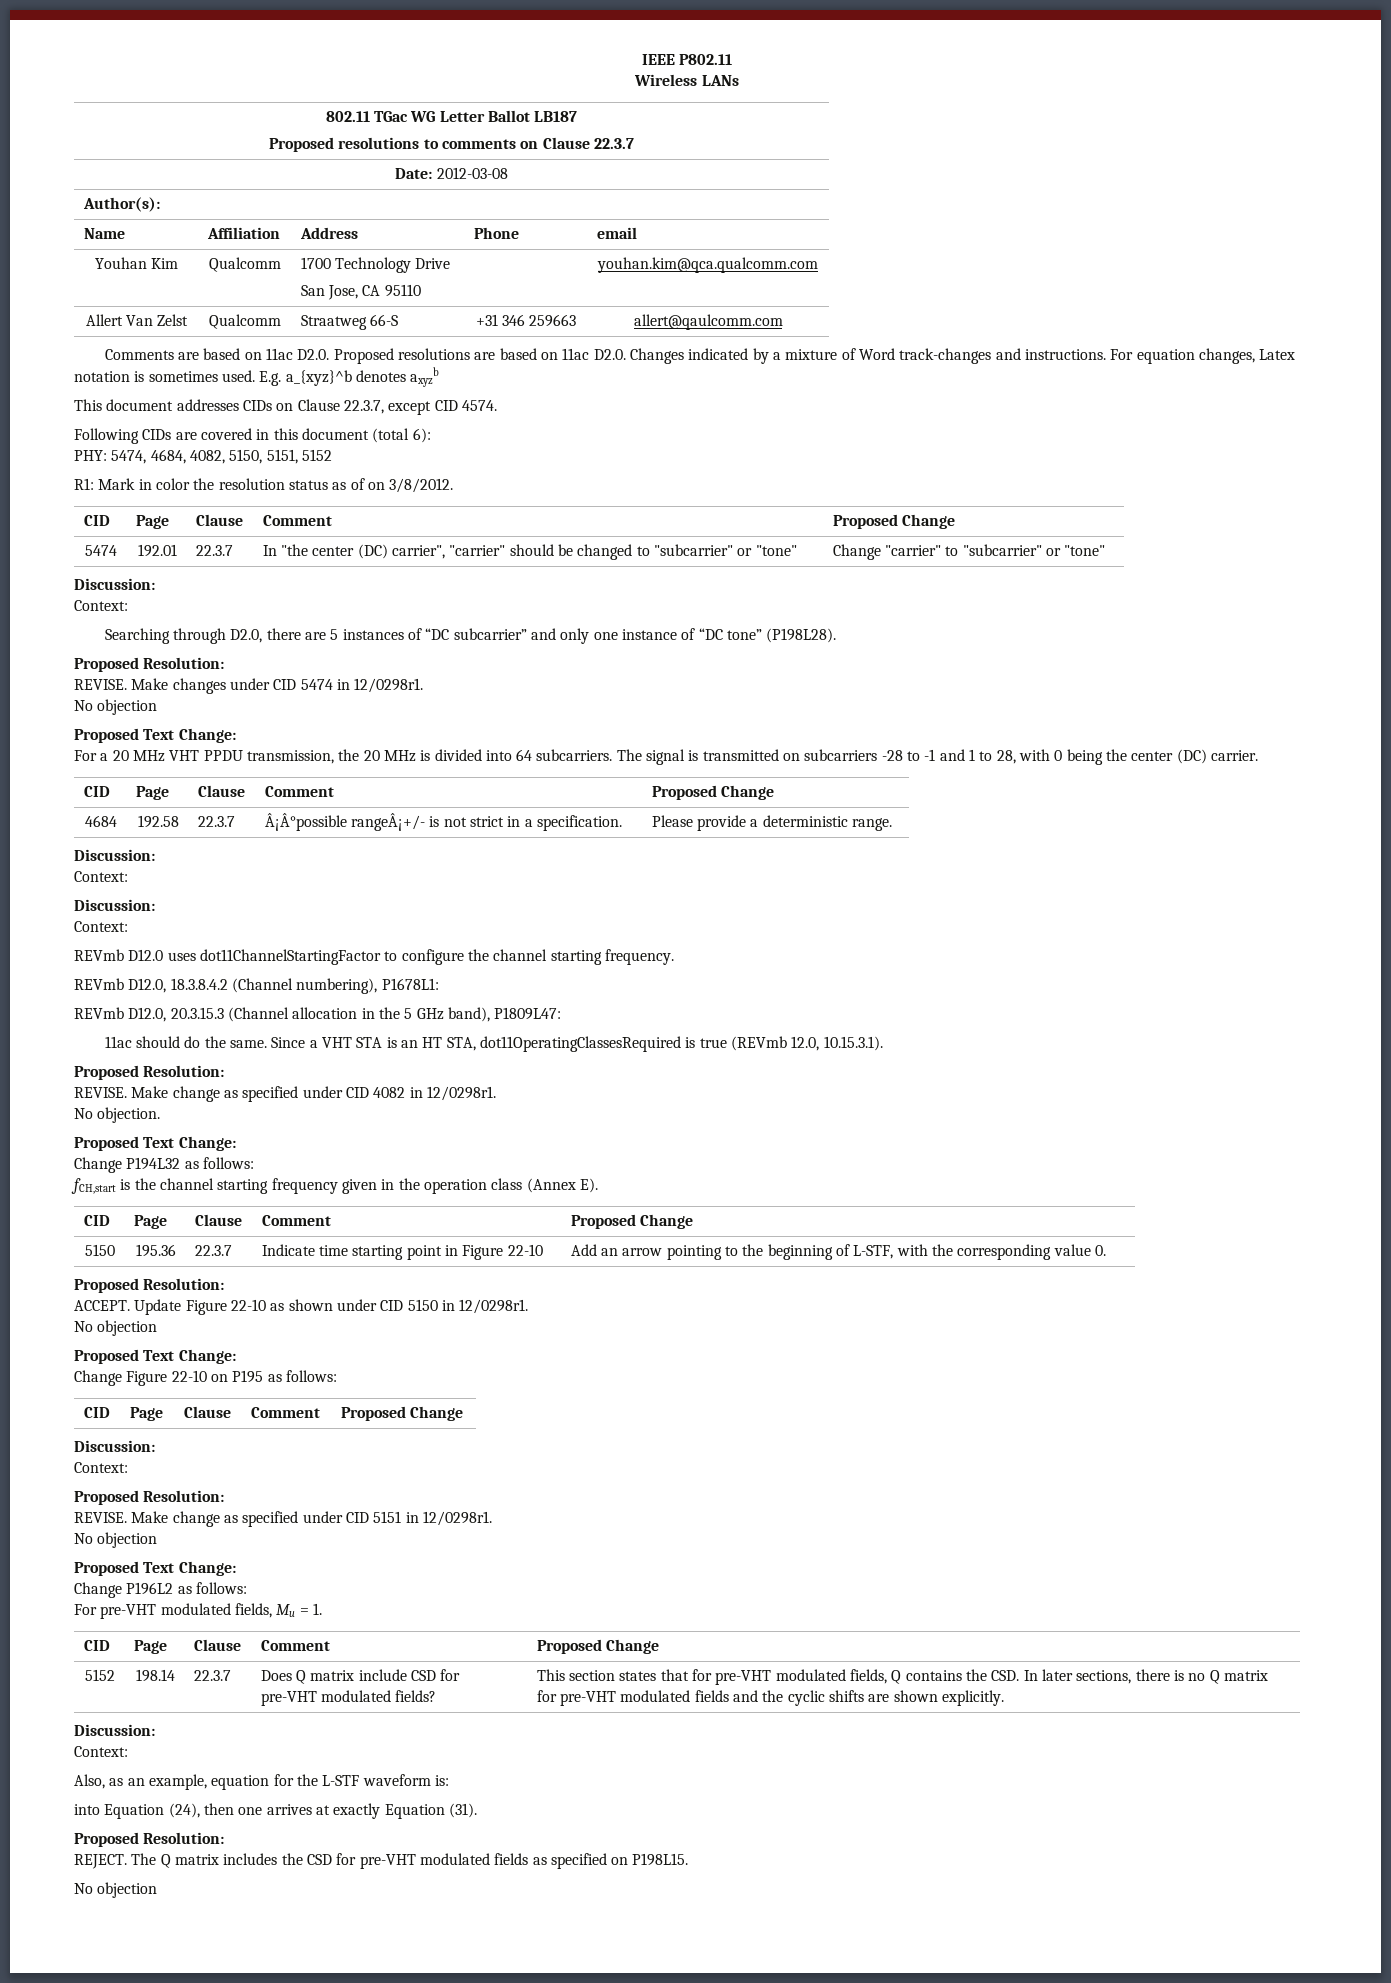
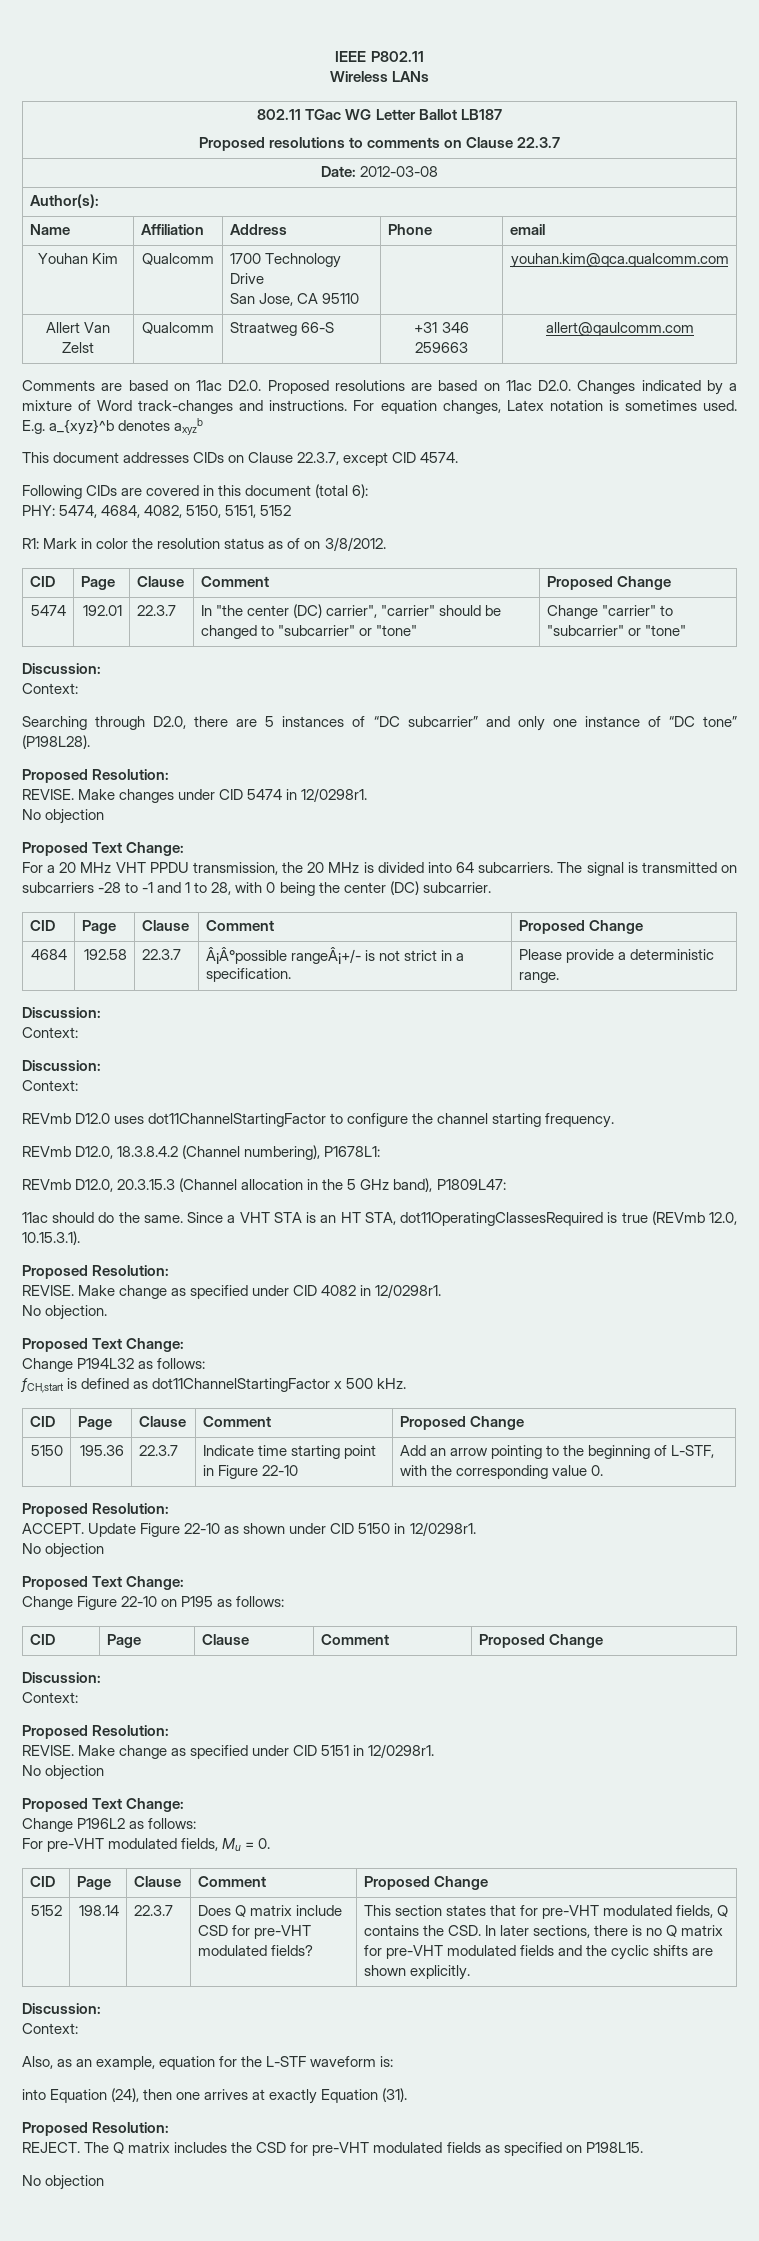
- The signal is transmitted on subcarriers -28 to -1 and 1 to 28, with 0 being the center (DC) carrier.
+ The signal is transmitted on subcarriers -28 to -1 and 1 to 28, with 0 being the center (DC) subcarrier.
- fCH,start is the channel starting frequency given in the operation class (Annex E).
+ fCH,start is defined as dot11ChannelStartingFactor x 500 kHz.
- For pre-VHT modulated fields, Mu = 1.
+ For pre-VHT modulated fields, Mu = 0.

